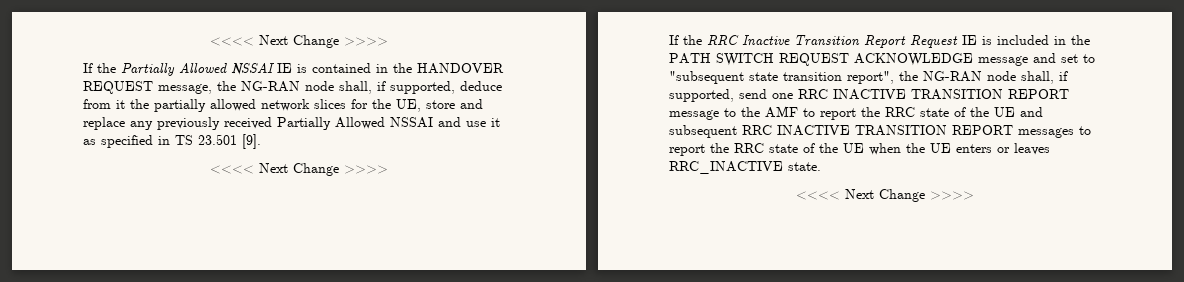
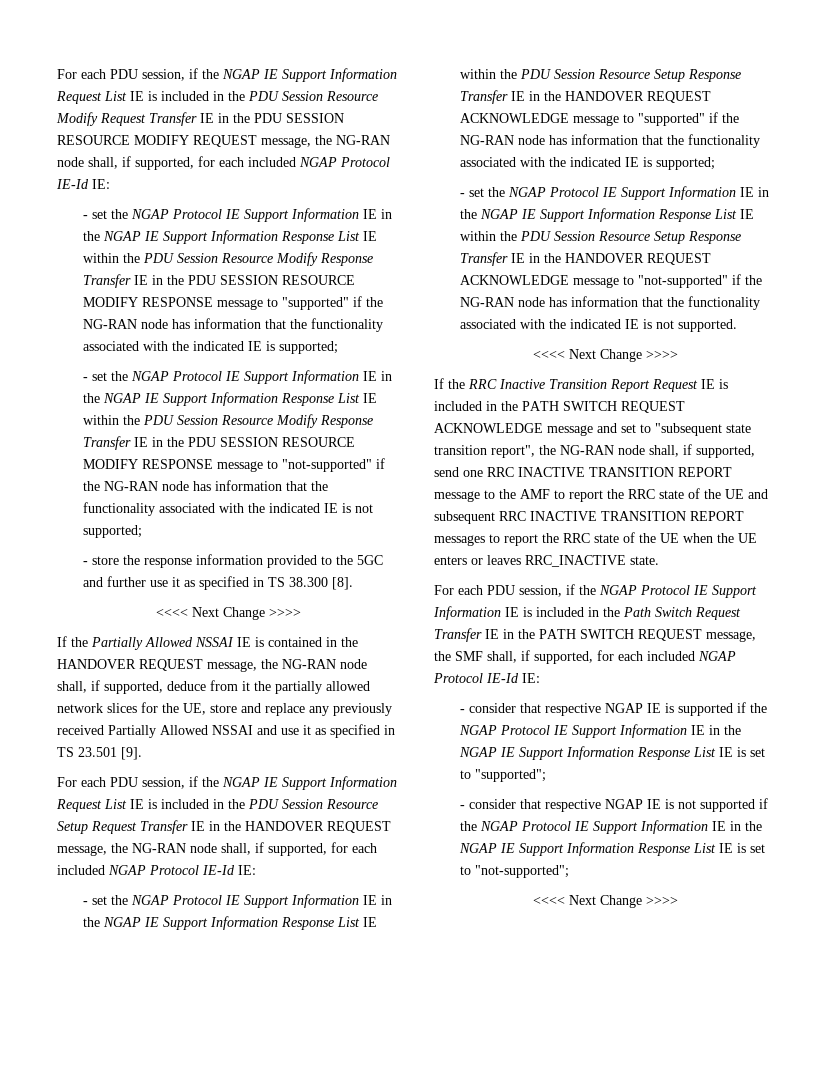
+ For each PDU session, if the NGAP IE Support Information Request List IE is included in the PDU Session Resource Modify Request Transfer IE in the PDU SESSION RESOURCE MODIFY REQUEST message, the NG-RAN node shall, if supported, for each included NGAP Protocol IE-Id IE:
+ - set the NGAP Protocol IE Support Information IE in the NGAP IE Support Information Response List IE within the PDU Session Resource Modify Response Transfer IE in the PDU SESSION RESOURCE MODIFY RESPONSE message to "supported" if the NG-RAN node has information that the functionality associated with the indicated IE is supported;
+ - set the NGAP Protocol IE Support Information IE in the NGAP IE Support Information Response List IE within the PDU Session Resource Modify Response Transfer IE in the PDU SESSION RESOURCE MODIFY RESPONSE message to "not-supported" if the NG-RAN node has information that the functionality associated with the indicated IE is not supported;
+ - store the response information provided to the 5GC and further use it as specified in TS 38.300 [8].
+ For each PDU session, if the NGAP IE Support Information Request List IE is included in the PDU Session Resource Setup Request Transfer IE in the HANDOVER REQUEST message, the NG-RAN node shall, if supported, for each included NGAP Protocol IE-Id IE:
+ - set the NGAP Protocol IE Support Information IE in the NGAP IE Support Information Response List IE within the PDU Session Resource Setup Response Transfer IE in the HANDOVER REQUEST ACKNOWLEDGE message to "supported" if the NG-RAN node has information that the functionality associated with the indicated IE is supported;
+ - set the NGAP Protocol IE Support Information IE in the NGAP IE Support Information Response List IE within the PDU Session Resource Setup Response Transfer IE in the HANDOVER REQUEST ACKNOWLEDGE message to "not-supported" if the NG-RAN node has information that the functionality associated with the indicated IE is not supported.
+ For each PDU session, if the NGAP Protocol IE Support Information IE is included in the Path Switch Request Transfer IE in the PATH SWITCH REQUEST message, the SMF shall, if supported, for each included NGAP Protocol IE-Id IE:
+ - consider that respective NGAP IE is supported if the NGAP Protocol IE Support Information IE in the NGAP IE Support Information Response List IE is set to "supported";
+ - consider that respective NGAP IE is not supported if the NGAP Protocol IE Support Information IE in the NGAP IE Support Information Response List IE is set to "not-supported";

